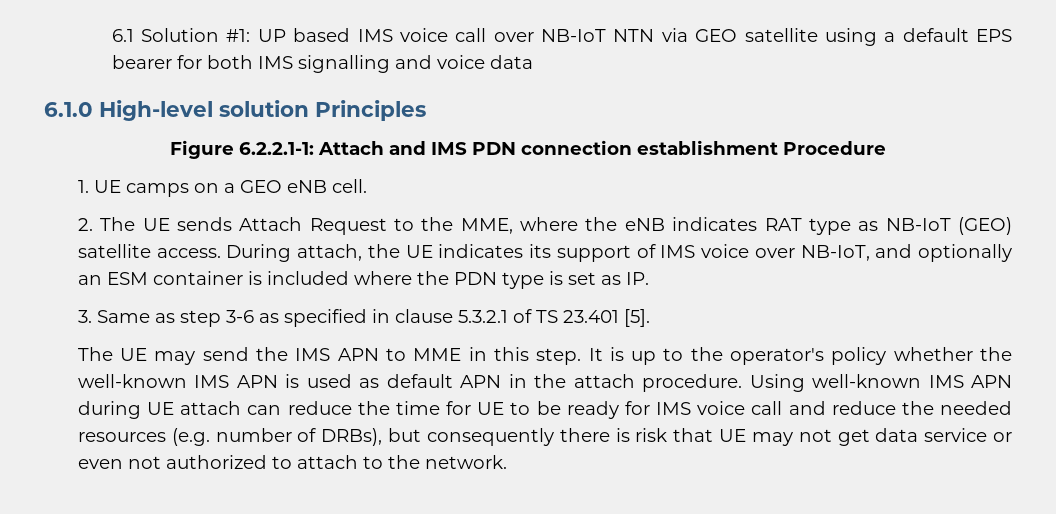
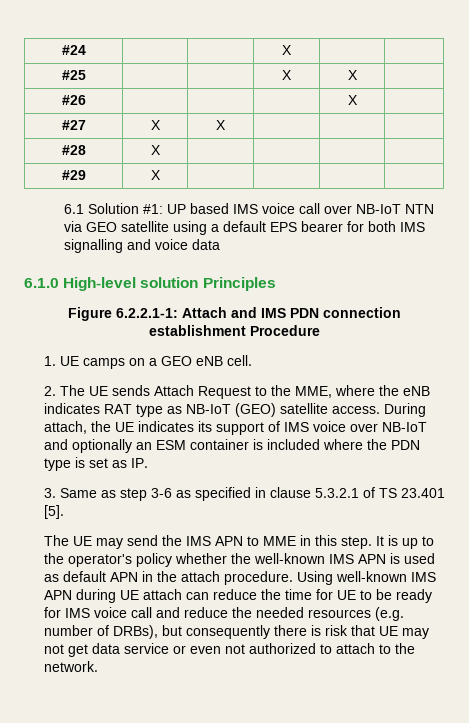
+ #24 | | | X | |
+ #25 | | | X | X |
+ #26 | | | | X |
+ #27 | X | X | | |
+ #28 | X | | | |
+ #29 | X | | | |
- During attach, the UE indicates its support of IMS voice over NB-IoT, and optionally an ESM container is included where the PDN type is set as IP.
+ During attach, the UE indicates its support of IMS voice over NB-IoT and optionally an ESM container is included where the PDN type is set as IP.

